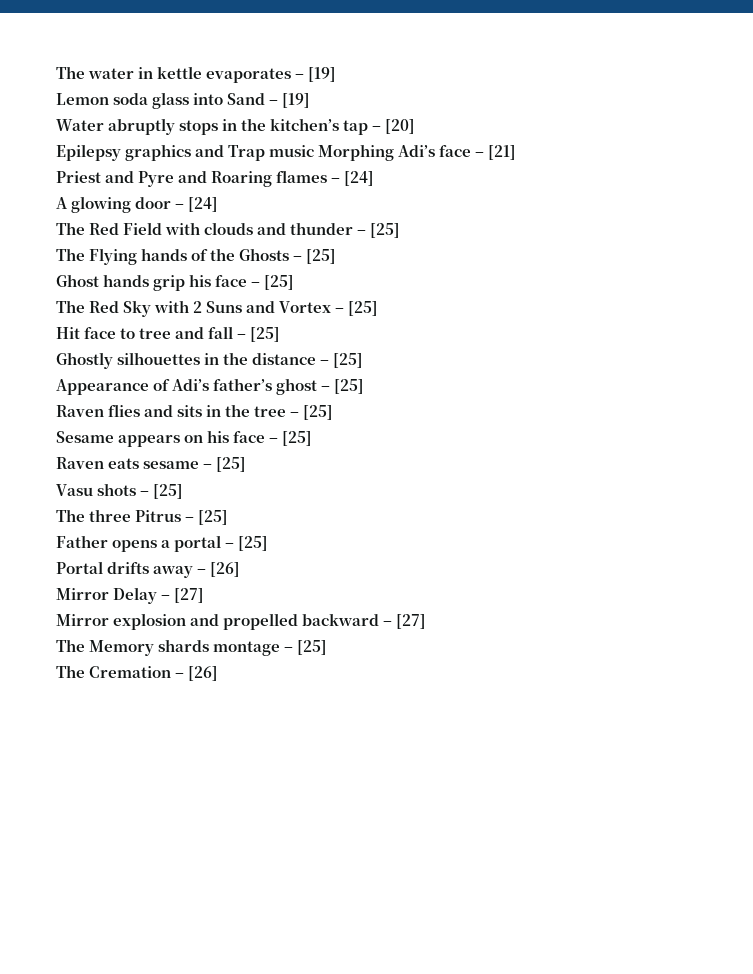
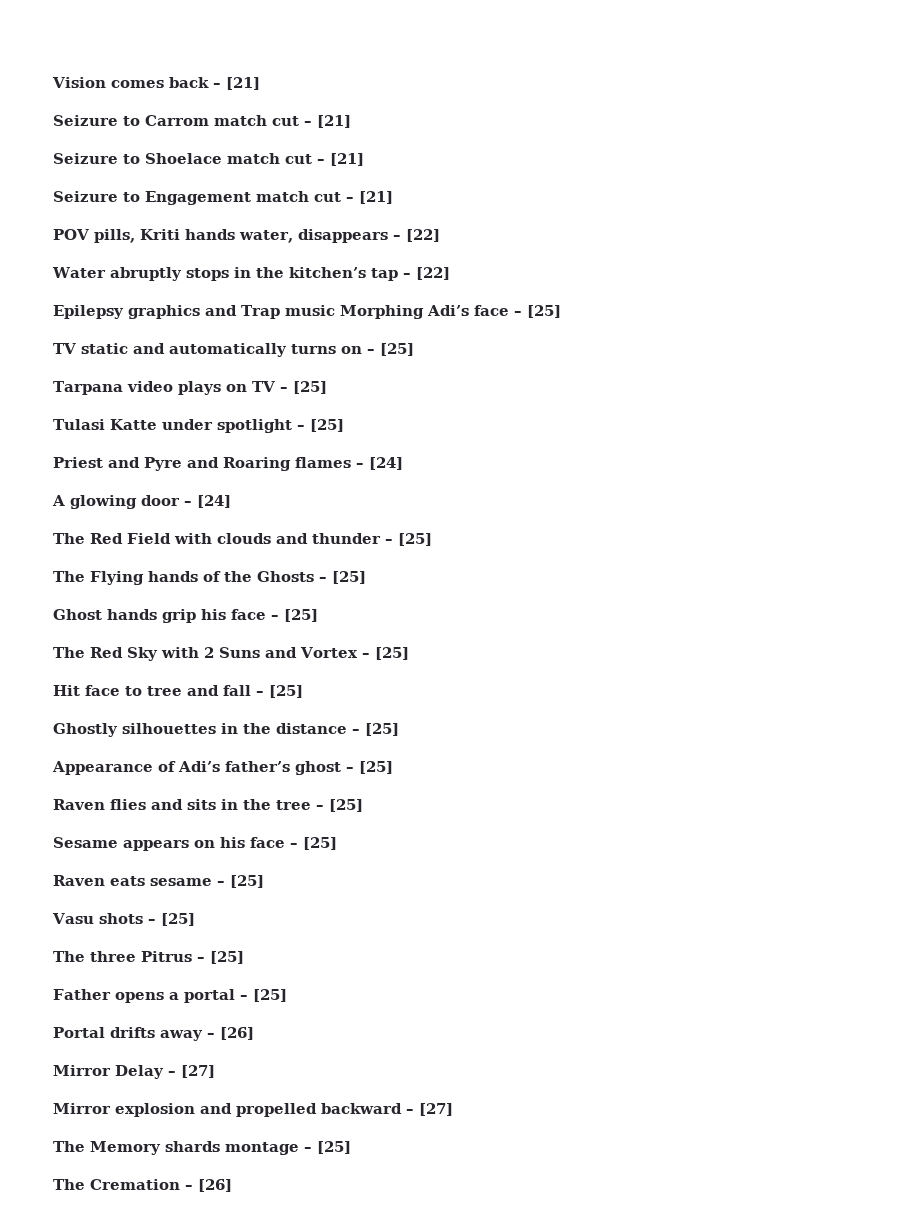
- The water in kettle evaporates – [19]
- Lemon soda glass into Sand – [19]
+ Vision comes back – [21]
+ Seizure to Carrom match cut – [21]
+ Seizure to Shoelace match cut – [21]
+ Seizure to Engagement match cut – [21]
+ POV pills, Kriti hands water, disappears – [22]
- Water abruptly stops in the kitchen’s tap – [20]
+ Water abruptly stops in the kitchen’s tap – [22]
- Epilepsy graphics and Trap music Morphing Adi’s face – [21]
+ Epilepsy graphics and Trap music Morphing Adi’s face – [25]
+ TV static and automatically turns on – [25]
+ Tarpana video plays on TV – [25]
+ Tulasi Katte under spotlight – [25]

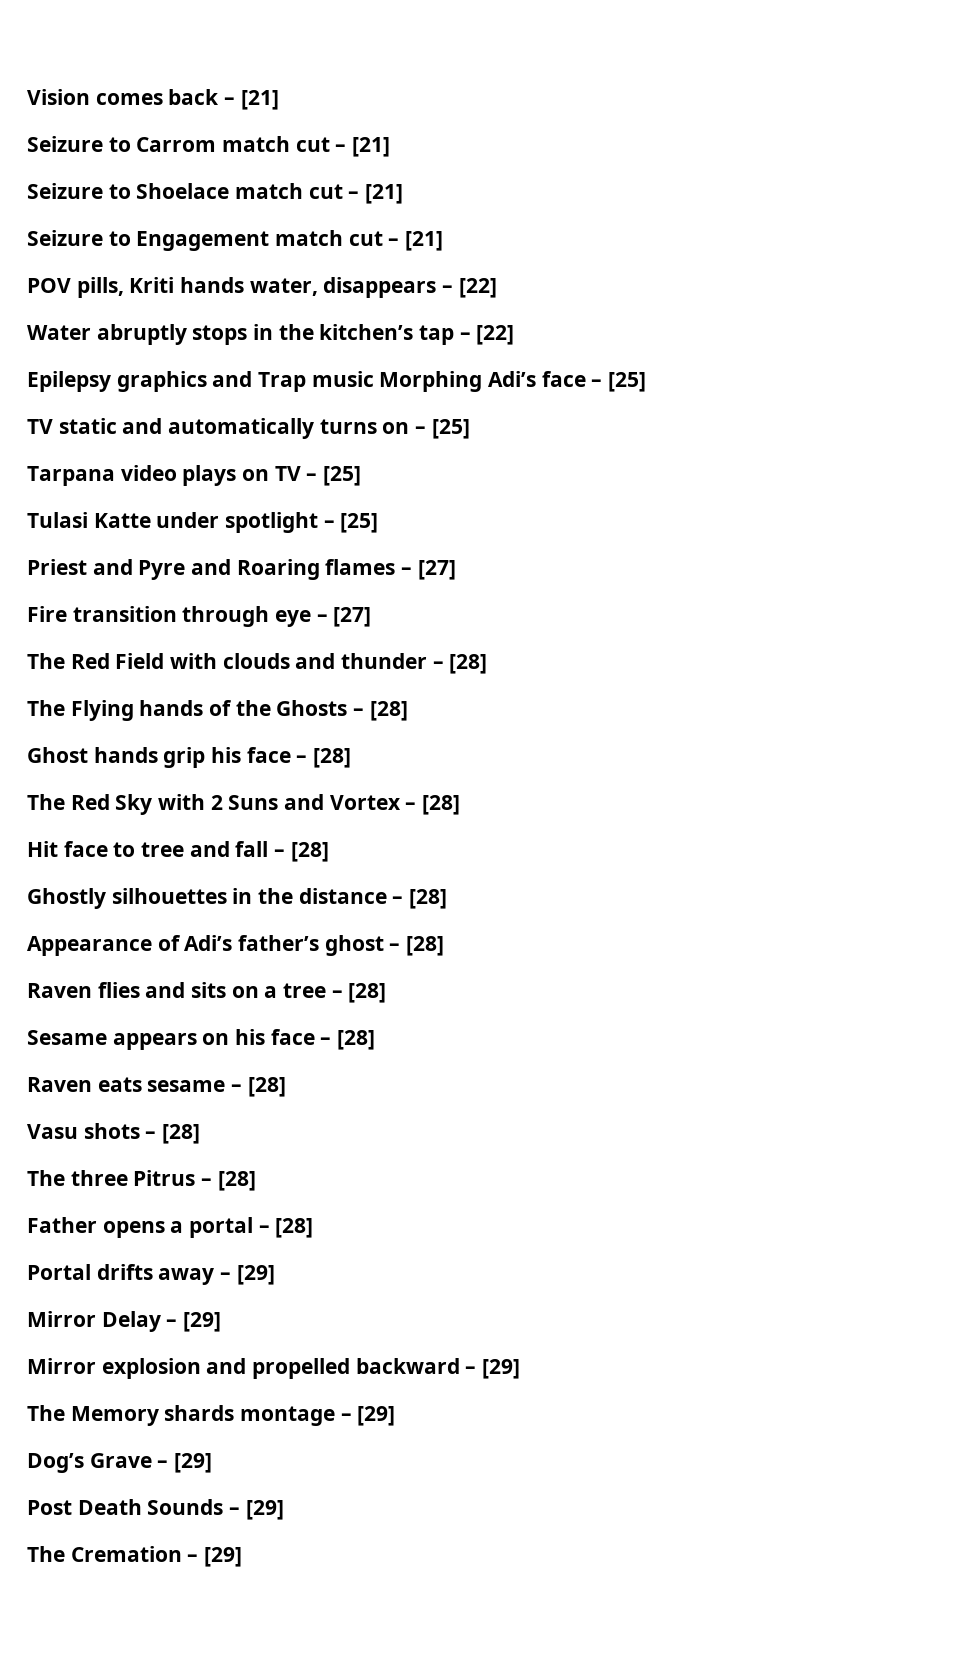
- Priest and Pyre and Roaring flames – [24]
- A glowing door – [24]
+ Priest and Pyre and Roaring flames – [27]
+ Fire transition through eye – [27]
- The Red Field with clouds and thunder – [25]
+ The Red Field with clouds and thunder – [28]
- The Flying hands of the Ghosts – [25]
+ The Flying hands of the Ghosts – [28]
- Ghost hands grip his face – [25]
+ Ghost hands grip his face – [28]
- The Red Sky with 2 Suns and Vortex – [25]
+ The Red Sky with 2 Suns and Vortex – [28]
- Hit face to tree and fall – [25]
+ Hit face to tree and fall – [28]
- Ghostly silhouettes in the distance – [25]
+ Ghostly silhouettes in the distance – [28]
- Appearance of Adi’s father’s ghost – [25]
+ Appearance of Adi’s father’s ghost – [28]
- Raven flies and sits in the tree – [25]
+ Raven flies and sits on a tree – [28]
- Sesame appears on his face – [25]
+ Sesame appears on his face – [28]
- Raven eats sesame – [25]
+ Raven eats sesame – [28]
- Vasu shots – [25]
+ Vasu shots – [28]
- The three Pitrus – [25]
+ The three Pitrus – [28]
- Father opens a portal – [25]
+ Father opens a portal – [28]
- Portal drifts away – [26]
+ Portal drifts away – [29]
- Mirror Delay – [27]
+ Mirror Delay – [29]
- Mirror explosion and propelled backward – [27]
+ Mirror explosion and propelled backward – [29]
- The Memory shards montage – [25]
+ The Memory shards montage – [29]
+ Dog’s Grave – [29]
+ Post Death Sounds – [29]
- The Cremation – [26]
+ The Cremation – [29]

